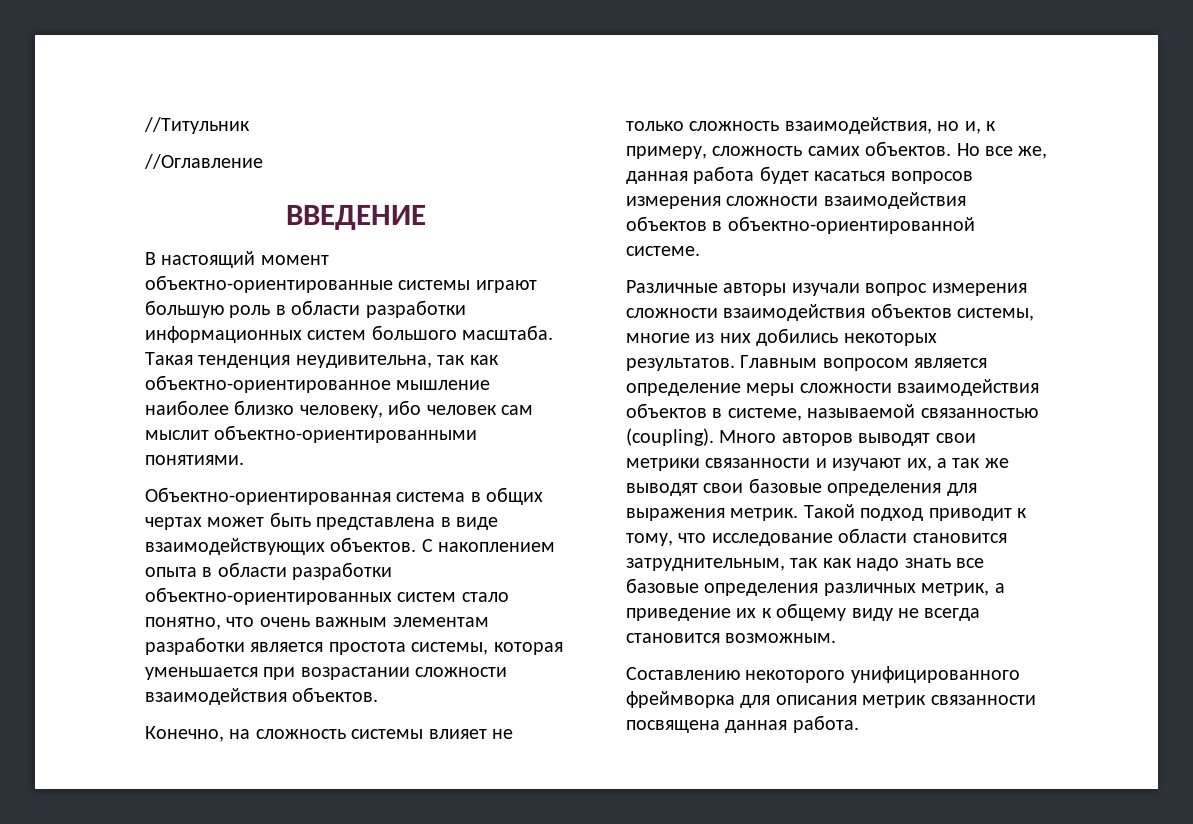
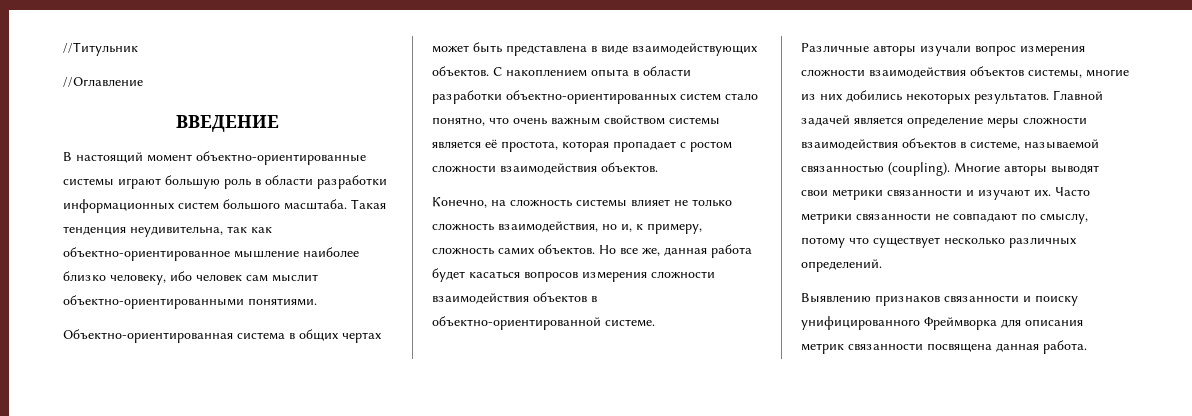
- С накоплением опыта в области разработки объектно-ориентированных систем стало понятно, что очень важным элементам разработки является простота системы, которая уменьшается при возрастании сложности взаимодействия объектов.
+ С накоплением опыта в области разработки объектно-ориентированных систем стало понятно, что очень важным свойством системы является её простота, которая пропадает с ростом сложности взаимодействия объектов.
- Главным вопросом является определение меры сложности взаимодействия объектов в системе, называемой связанностью (coupling).
+ Главной задачей является определение меры сложности взаимодействия объектов в системе, называемой связанностью (coupling).
- Много авторов выводят свои метрики связанности и изучают их, а так же выводят свои базовые определения для выражения метрик. Такой подход приводит к тому, что исследование области становится затруднительным, так как надо знать все базовые определения различных метрик, а приведение их к общему виду не всегда становится возможным.
- Составлению некоторого унифицированного фреймворка для описания метрик связанности посвящена данная работа.
+ Многие авторы выводят свои метрики связанности и изучают их. Часто метрики связанности не совпадают по смыслу, потому что существует несколько различных определений.
+ Выявлению признаков связанности и поиску унифицированного Фреймворка для описания метрик связанности посвящена данная работа.

